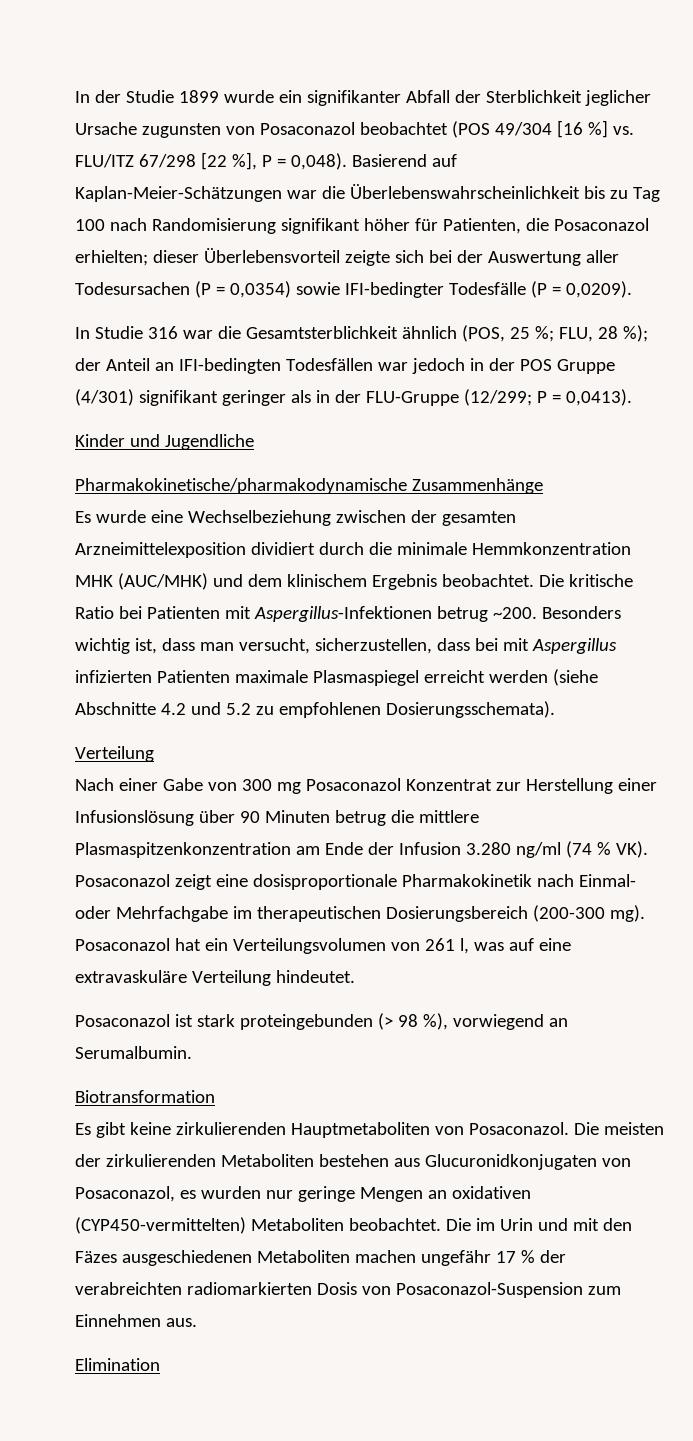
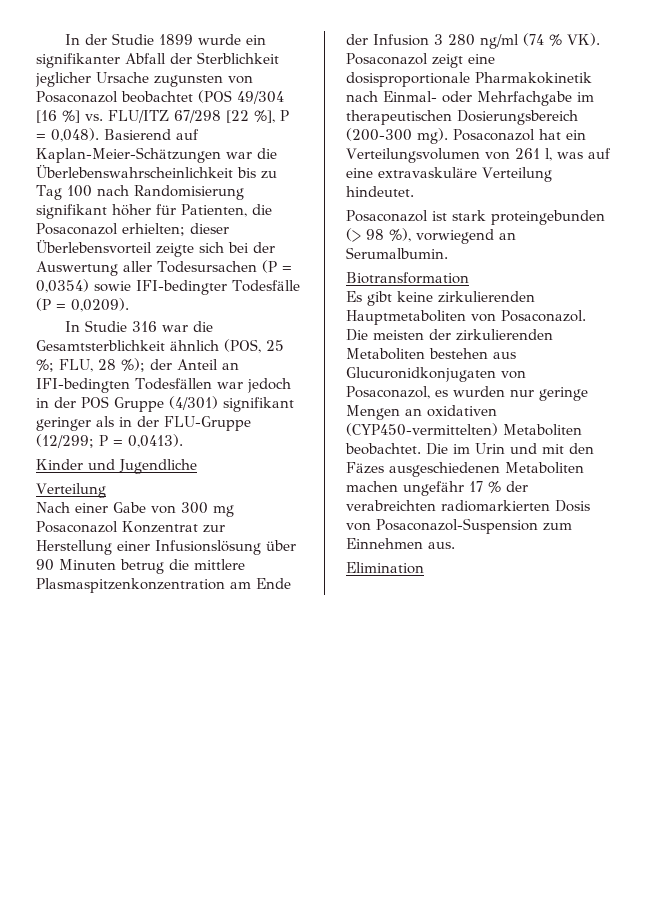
- Pharmakokinetische/pharmakodynamische Zusammenhänge
- Es wurde eine Wechselbeziehung zwischen der gesamten Arzneimittelexposition dividiert durch die minimale Hemmkonzentration MHK (AUC/MHK) und dem klinischem Ergebnis beobachtet. Die kritische Ratio bei Patienten mit Aspergillus-Infektionen betrug ~200. Besonders wichtig ist, dass man versucht, sicherzustellen, dass bei mit Aspergillus infizierten Patienten maximale Plasmaspiegel erreicht werden (siehe Abschnitte 4.2 und 5.2 zu empfohlenen Dosierungsschemata).
- Nach einer Gabe von 300 mg Posaconazol Konzentrat zur Herstellung einer Infusionslösung über 90 Minuten betrug die mittlere Plasmaspitzenkonzentration am Ende der Infusion 3.280 ng/ml (74 % VK). Posaconazol zeigt eine dosisproportionale Pharmakokinetik nach Einmal- oder Mehrfachgabe im therapeutischen Dosierungsbereich (200-300 mg).
+ Nach einer Gabe von 300 mg Posaconazol Konzentrat zur Herstellung einer Infusionslösung über 90 Minuten betrug die mittlere Plasmaspitzenkonzentration am Ende der Infusion 3 280 ng/ml (74 % VK). Posaconazol zeigt eine dosisproportionale Pharmakokinetik nach Einmal- oder Mehrfachgabe im therapeutischen Dosierungsbereich (200-300 mg).

